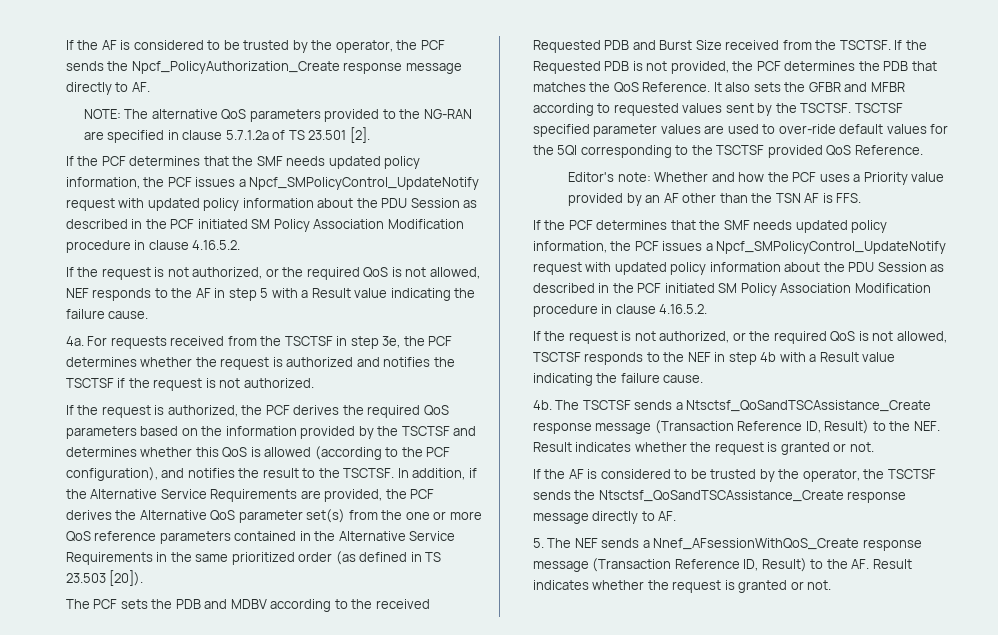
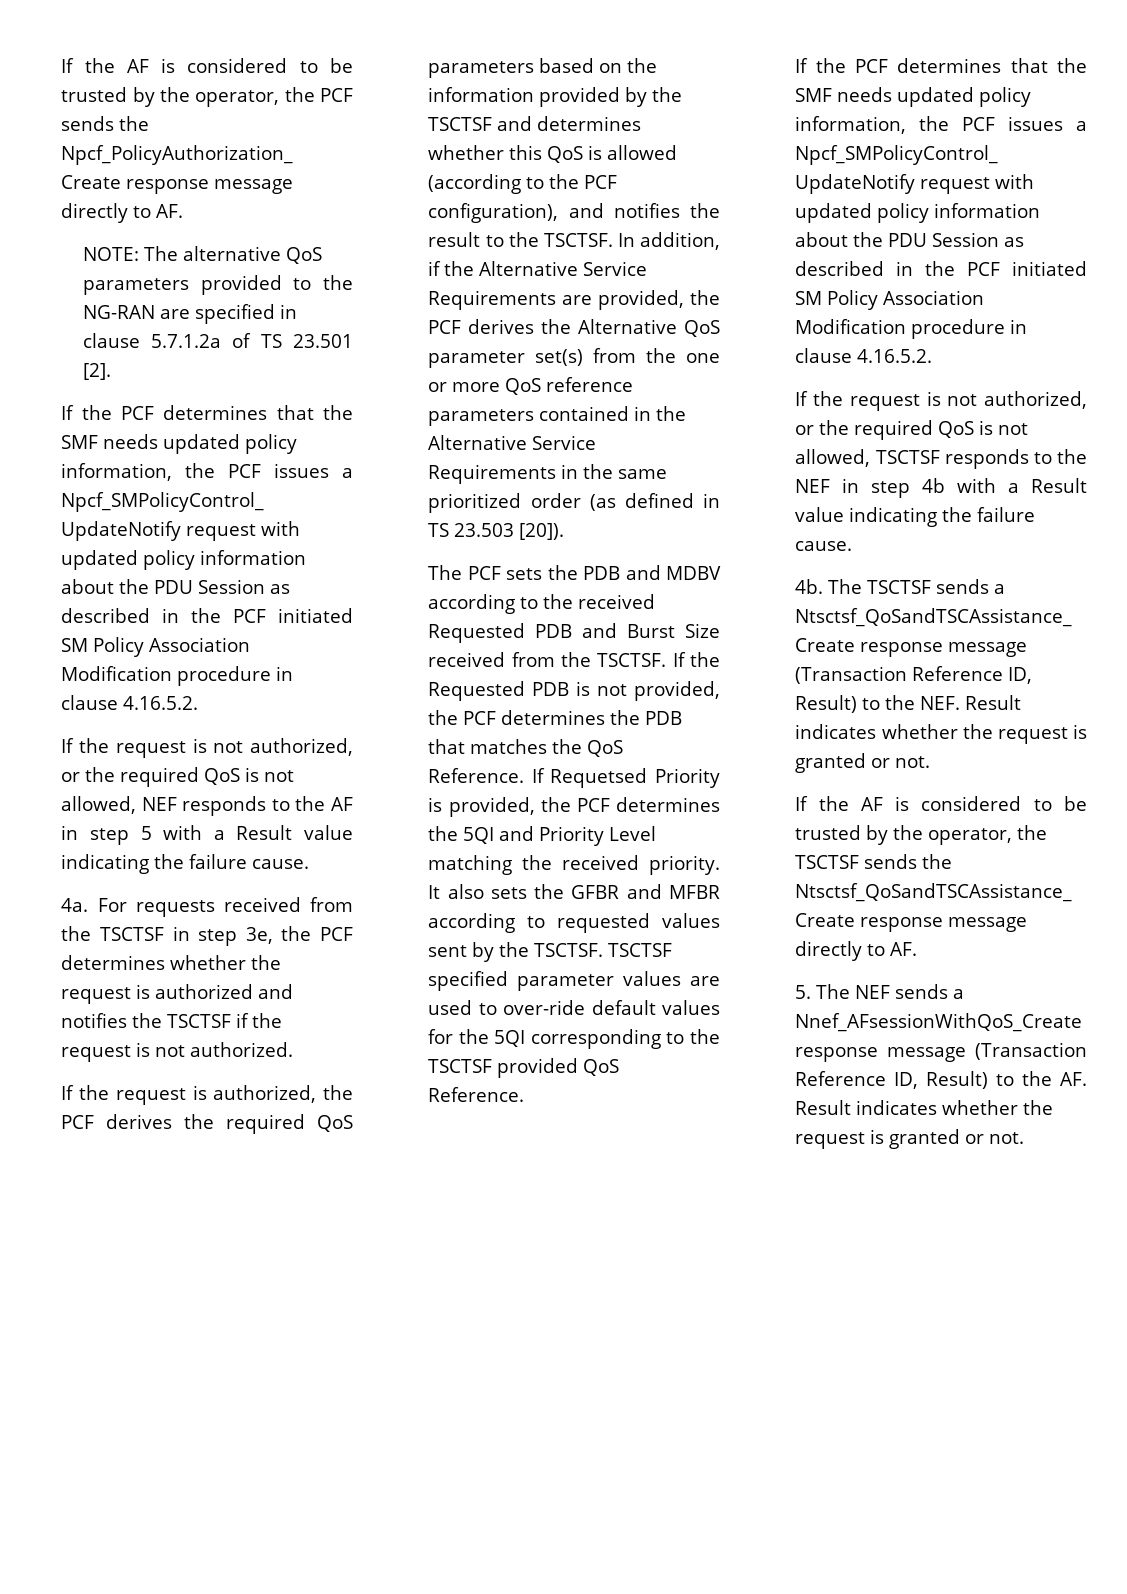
+ If Requetsed Priority is provided, the PCF determines the 5QI and Priority Level matching the received priority.
- Editor's note: Whether and how the PCF uses a Priority value provided by an AF other than the TSN AF is FFS.

